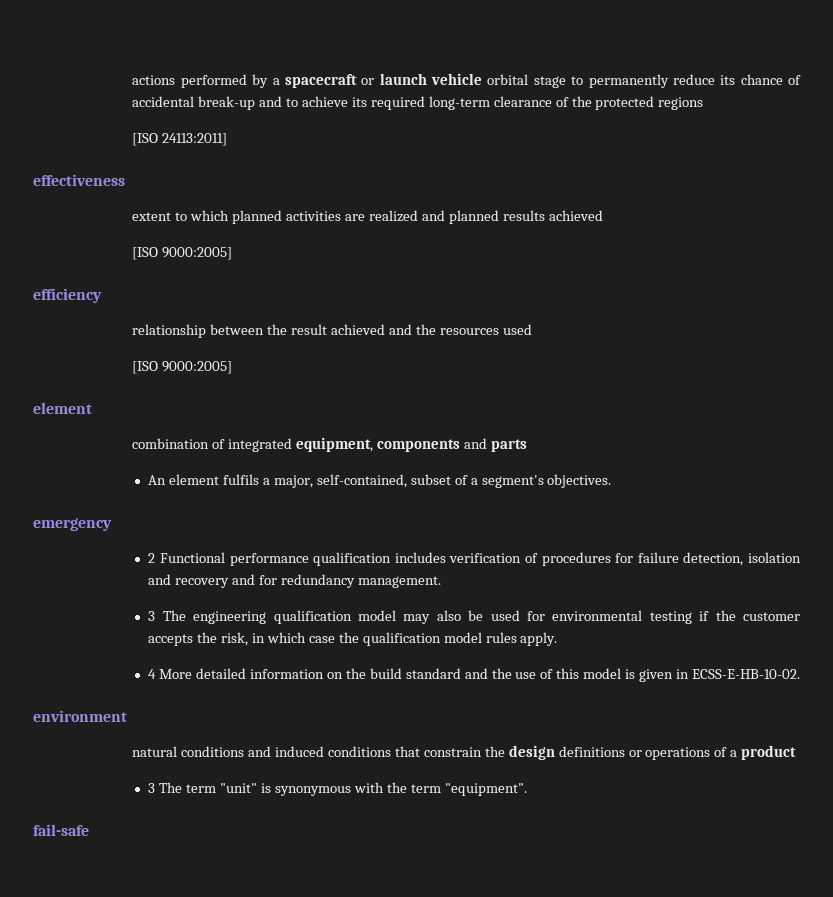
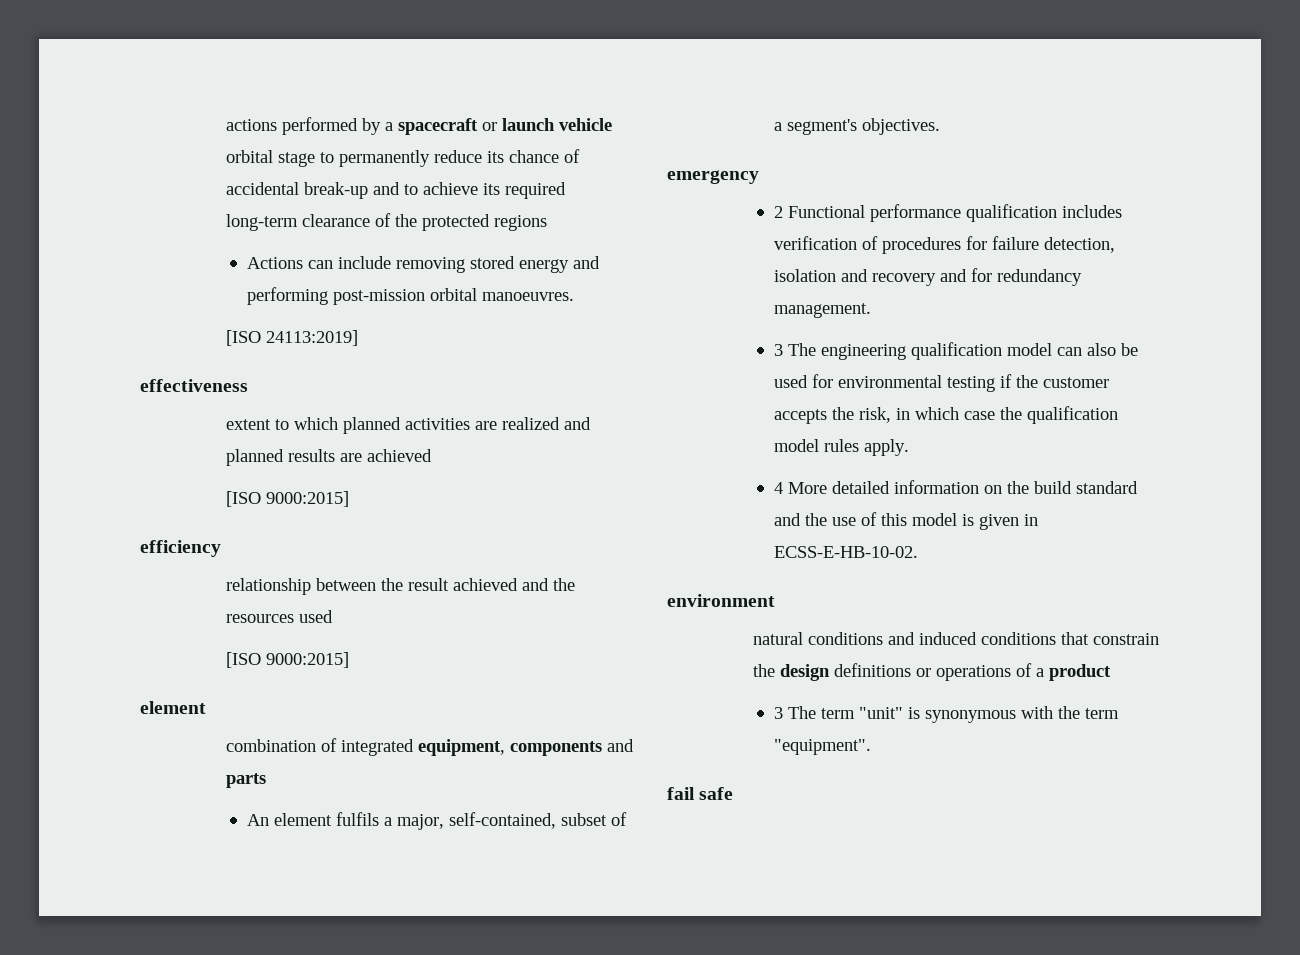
- [ISO 24113:2011]
+ Actions can include removing stored energy and performing post-mission orbital manoeuvres.
+ [ISO 24113:2019]
- extent to which planned activities are realized and planned results achieved
- [ISO 9000:2005]
+ extent to which planned activities are realized and planned results are achieved
+ [ISO 9000:2015]
  relationship between the result achieved and the resources used
- [ISO 9000:2005]
+ [ISO 9000:2015]
- 3 The engineering qualification model may also be used for environmental testing if the customer accepts the risk, in which case the qualification model rules apply.
+ 3 The engineering qualification model can also be used for environmental testing if the customer accepts the risk, in which case the qualification model rules apply.
- fail-safe
+ fail safe

